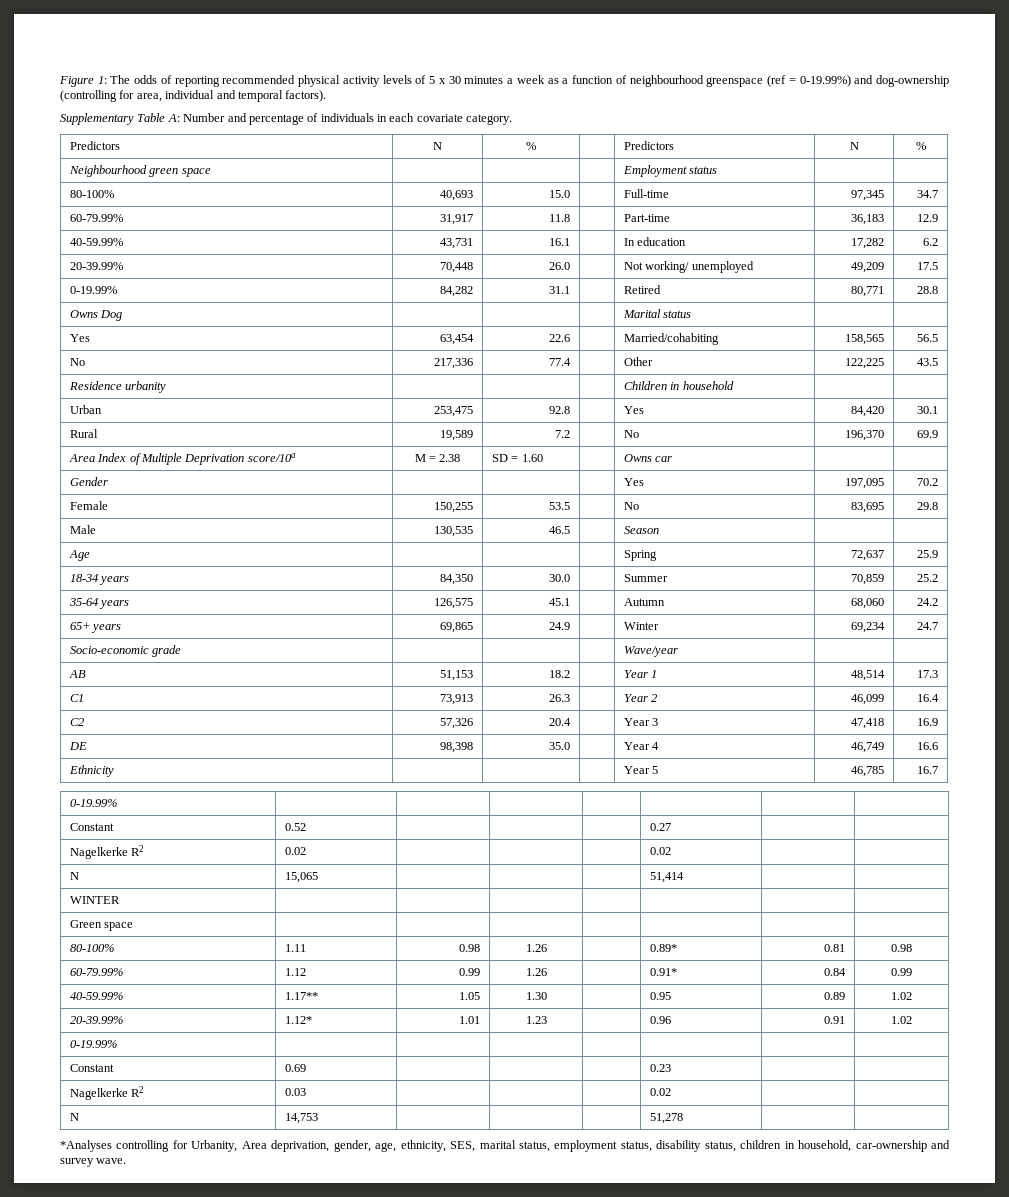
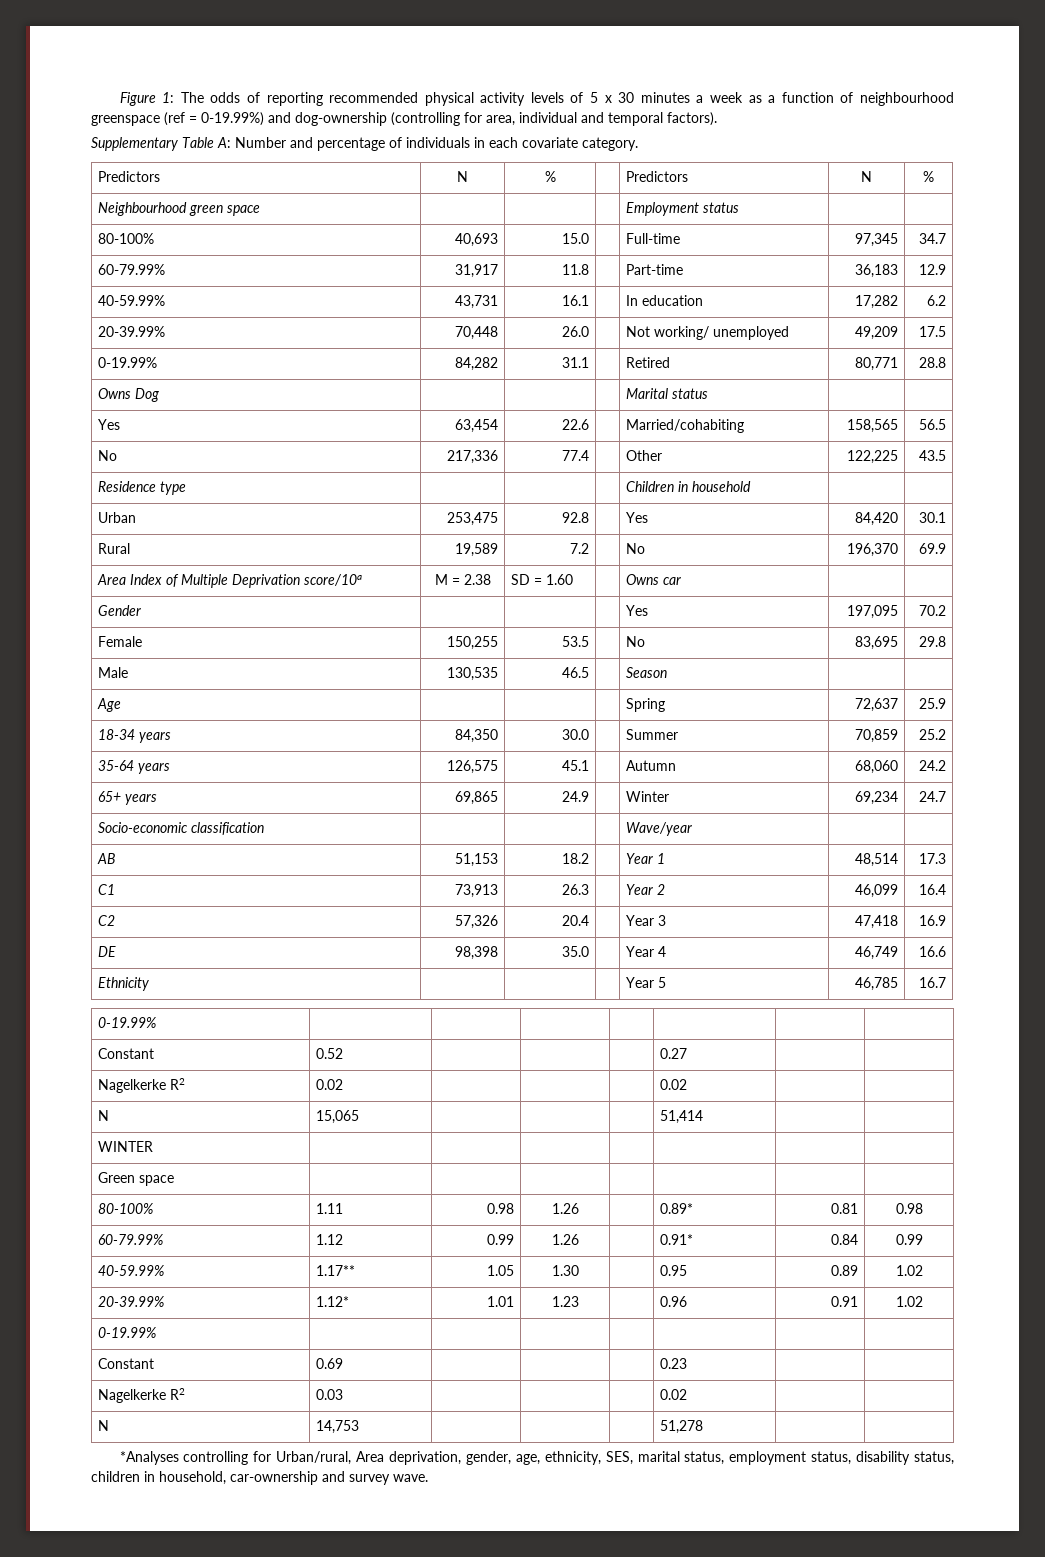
- Residence urbanity | | | | Children in household | |
+ Residence type | | | | Children in household | |
- Socio-economic grade | | | | Wave/year | |
+ Socio-economic classification | | | | Wave/year | |
- *Analyses controlling for Urbanity, Area deprivation, gender, age, ethnicity, SES, marital status, employment status, disability status, children in household, car-ownership and survey wave.
+ *Analyses controlling for Urban/rural, Area deprivation, gender, age, ethnicity, SES, marital status, employment status, disability status, children in household, car-ownership and survey wave.

